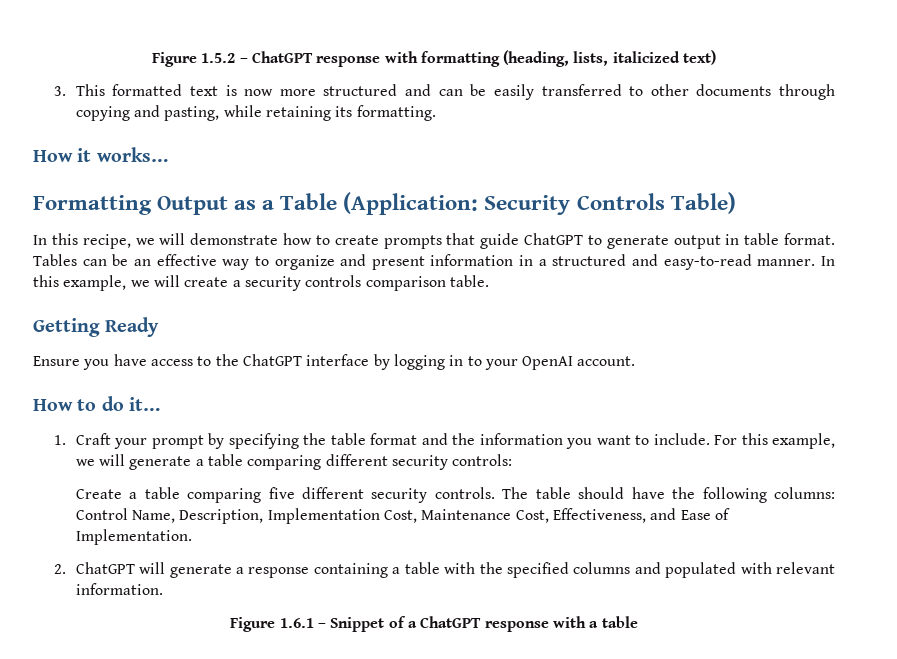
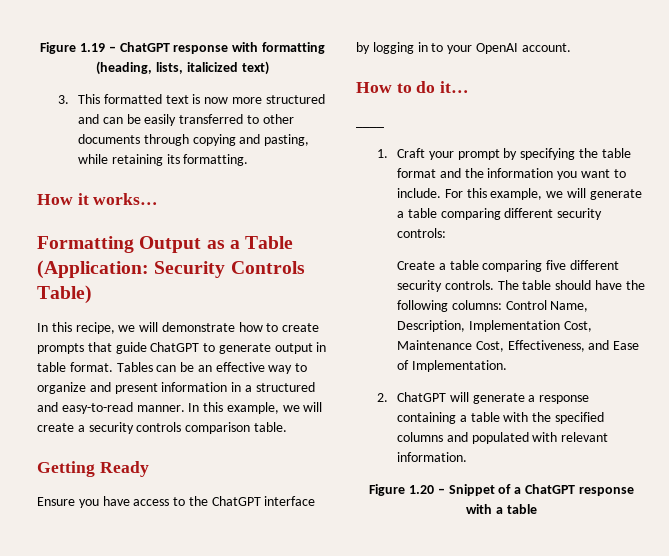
- Figure 1.5.2 – ChatGPT response with formatting (heading, lists, italicized text)
+ Figure 1.19 – ChatGPT response with formatting (heading, lists, italicized text)
+ ____
- Figure 1.6.1 – Snippet of a ChatGPT response with a table
+ Figure 1.20 – Snippet of a ChatGPT response with a table

